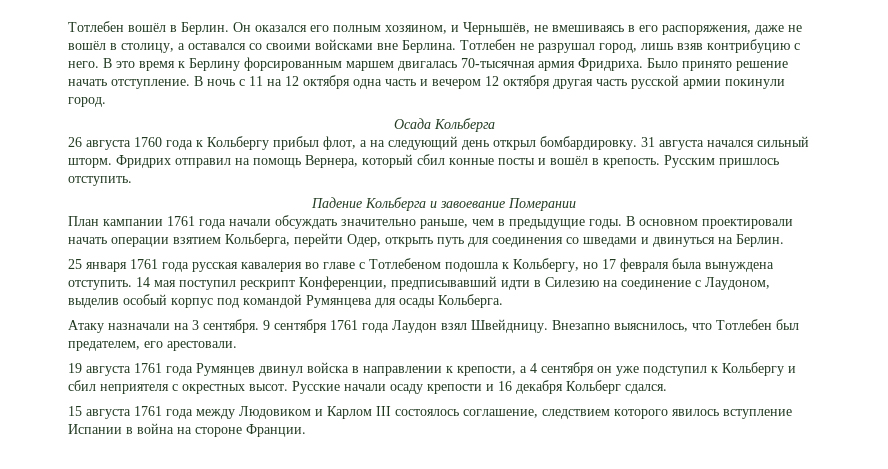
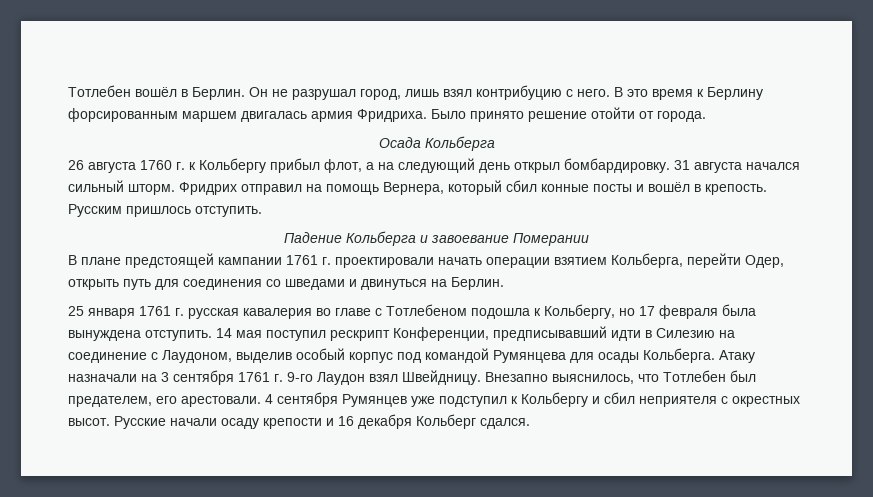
- Он оказался его полным хозяином, и Чернышёв, не вмешиваясь в его распоряжения, даже не вошёл в столицу, а оставался со своими войсками вне Берлина. Тотлебен не разрушал город, лишь взяв контрибуцию с него.
+ Он не разрушал город, лишь взял контрибуцию с него.
- В это время к Берлину форсированным маршем двигалась 70-тысячная армия Фридриха.
+ В это время к Берлину форсированным маршем двигалась армия Фридриха.
- Было принято решение начать отступление. В ночь с 11 на 12 октября одна часть и вечером 12 октября другая часть русской армии покинули город.
+ Было принято решение отойти от города.
- 26 августа 1760 года к Кольбергу прибыл флот, а на следующий день открыл бомбардировку.
+ 26 августа 1760 г. к Кольбергу прибыл флот, а на следующий день открыл бомбардировку.
- План кампании 1761 года начали обсуждать значительно раньше, чем в предыдущие годы. В основном проектировали начать операции взятием Кольберга, перейти Одер, открыть путь для соединения со шведами и двинуться на Берлин.
+ В плане предстоящей кампании 1761 г. проектировали начать операции взятием Кольберга, перейти Одер, открыть путь для соединения со шведами и двинуться на Берлин.
- 25 января 1761 года русская кавалерия во главе с Тотлебеном подошла к Кольбергу, но 17 февраля была вынуждена отступить.
+ 25 января 1761 г. русская кавалерия во главе с Тотлебеном подошла к Кольбергу, но 17 февраля была вынуждена отступить.
- 14 мая поступил рескрипт Конференции, предписывавший идти в Силезию на соединение с Лаудоном, выделив особый корпус под командой Румянцева для осады Кольберга.
- Атаку назначали на 3 сентября. 9 сентября 1761 года Лаудон взял Швейдницу.
+ 14 мая поступил рескрипт Конференции, предписывавший идти в Силезию на соединение с Лаудоном, выделив особый корпус под командой Румянцева для осады Кольберга. Атаку назначали на 3 сентября 1761 г. 9-го Лаудон взял Швейдницу.
- Внезапно выяснилось, что Тотлебен был предателем, его арестовали.
- 19 августа 1761 года Румянцев двинул войска в направлении к крепости, а 4 сентября он уже подступил к Кольбергу и сбил неприятеля с окрестных высот.
+ Внезапно выяснилось, что Тотлебен был предателем, его арестовали. 4 сентября Румянцев уже подступил к Кольбергу и сбил неприятеля с окрестных высот.
- 15 августа 1761 года между Людовиком и Карлом III состоялось соглашение, следствием которого явилось вступление Испании в война на стороне Франции.

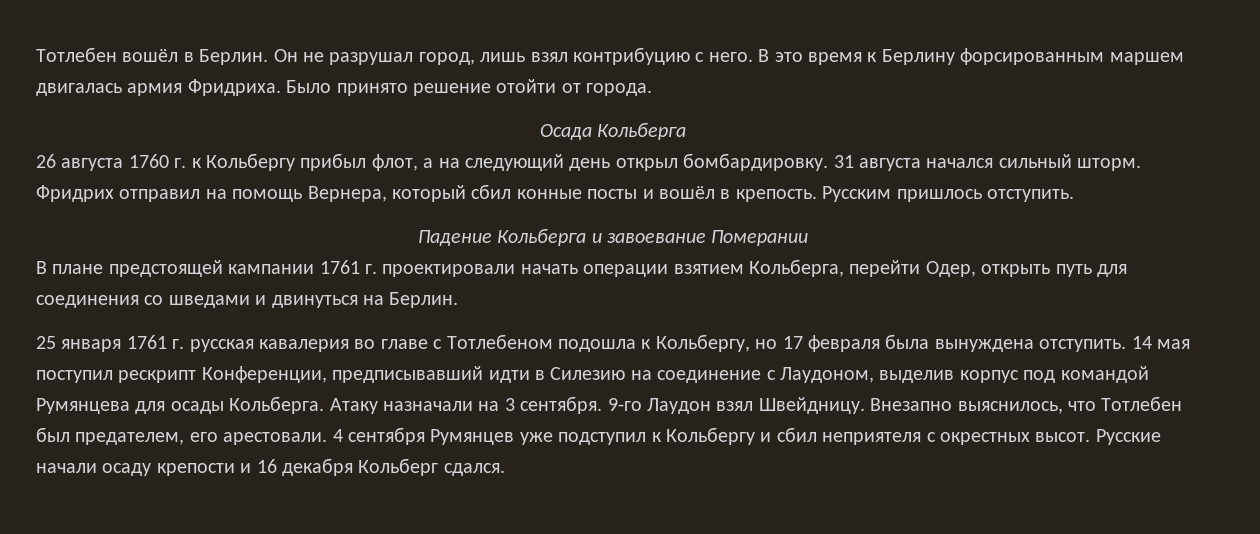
- 14 мая поступил рескрипт Конференции, предписывавший идти в Силезию на соединение с Лаудоном, выделив особый корпус под командой Румянцева для осады Кольберга.
+ 14 мая поступил рескрипт Конференции, предписывавший идти в Силезию на соединение с Лаудоном, выделив корпус под командой Румянцева для осады Кольберга.
- Атаку назначали на 3 сентября 1761 г. 9-го Лаудон взял Швейдницу.
+ Атаку назначали на 3 сентября. 9-го Лаудон взял Швейдницу.

